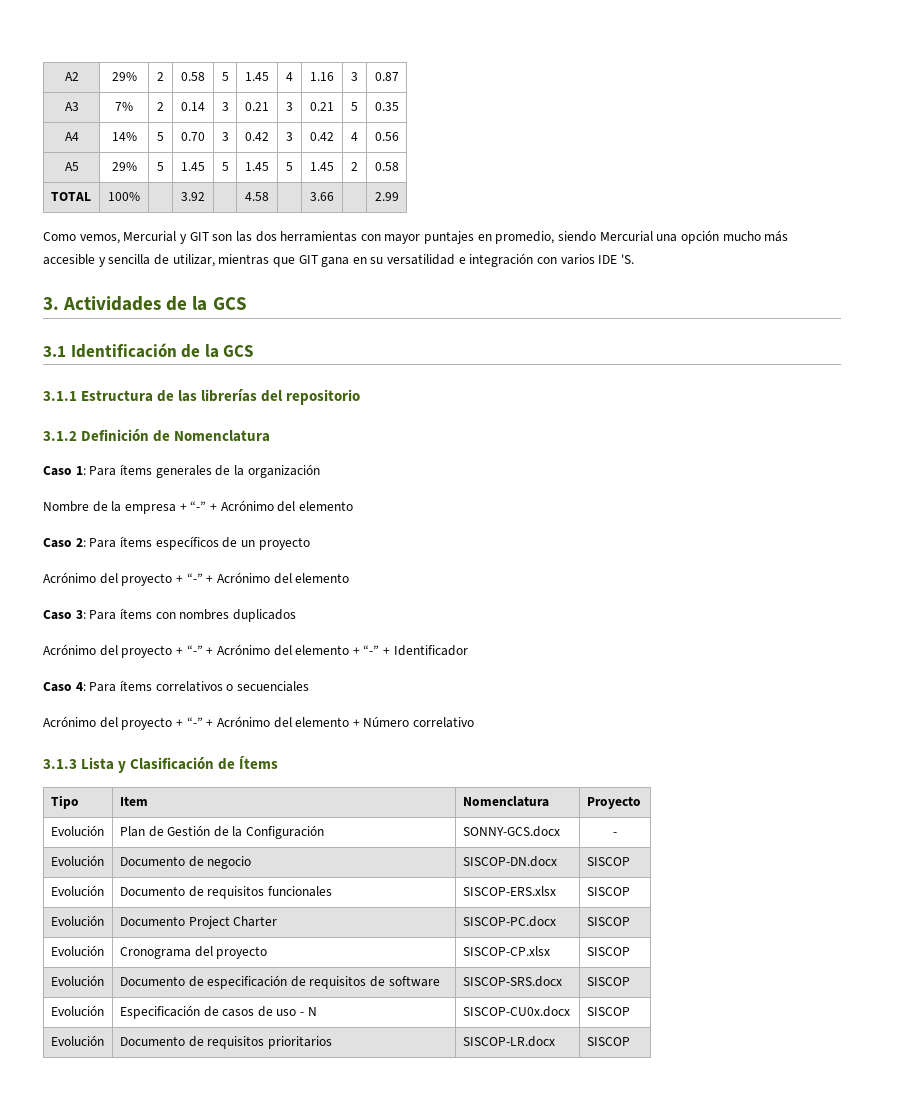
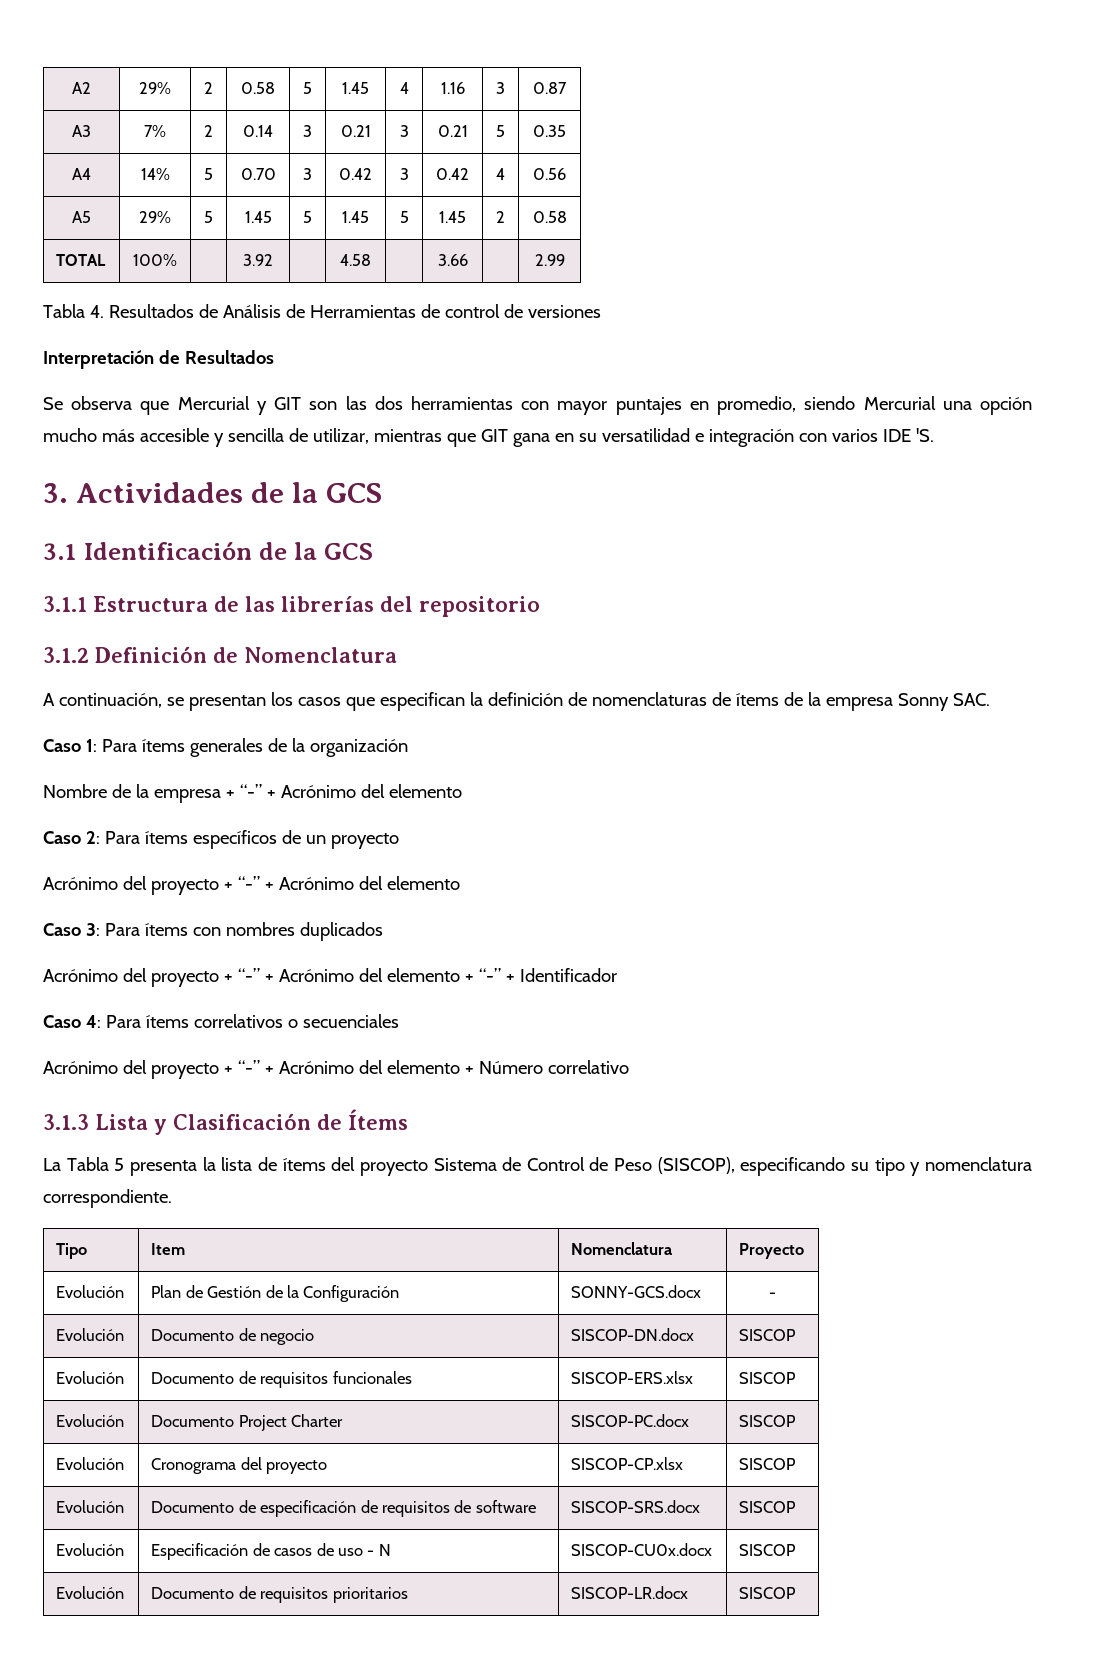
- Como vemos, Mercurial y GIT son las dos herramientas con mayor puntajes en promedio, siendo Mercurial una opción mucho más accesible y sencilla de utilizar, mientras que GIT gana en su versatilidad e integración con varios IDE 'S.
+ Tabla 4. Resultados de Análisis de Herramientas de control de versiones
+ Interpretación de Resultados
+ Se observa que Mercurial y GIT son las dos herramientas con mayor puntajes en promedio, siendo Mercurial una opción mucho más accesible y sencilla de utilizar, mientras que GIT gana en su versatilidad e integración con varios IDE 'S.
+ A continuación, se presentan los casos que especifican la definición de nomenclaturas de ítems de la empresa Sonny SAC.
+ La Tabla 5 presenta la lista de ítems del proyecto Sistema de Control de Peso (SISCOP), especificando su tipo y nomenclatura correspondiente.

